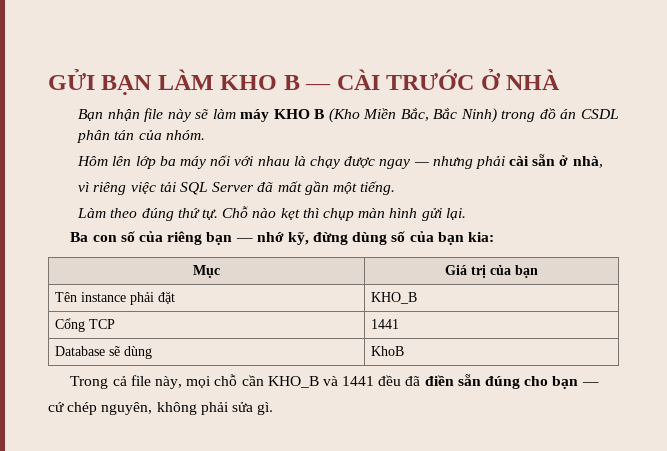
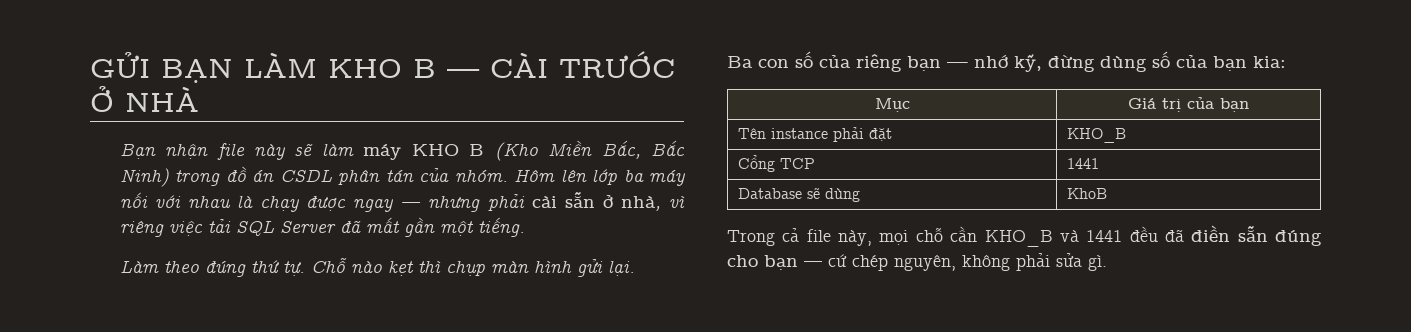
- Bạn nhận file này sẽ làm máy KHO B (Kho Miền Bắc, Bắc Ninh) trong đồ án CSDL phân tán của nhóm.
- Hôm lên lớp ba máy nối với nhau là chạy được ngay — nhưng phải cài sẵn ở nhà,
- vì riêng việc tải SQL Server đã mất gần một tiếng.
+ Bạn nhận file này sẽ làm máy KHO B (Kho Miền Bắc, Bắc Ninh) trong đồ án CSDL phân tán của nhóm. Hôm lên lớp ba máy nối với nhau là chạy được ngay — nhưng phải cài sẵn ở nhà, vì riêng việc tải SQL Server đã mất gần một tiếng.
- Trong cả file này, mọi chỗ cần KHO_B và 1441 đều đã điền sẵn đúng cho bạn —
- cứ chép nguyên, không phải sửa gì.
+ Trong cả file này, mọi chỗ cần KHO_B và 1441 đều đã điền sẵn đúng cho bạn — cứ chép nguyên, không phải sửa gì.

